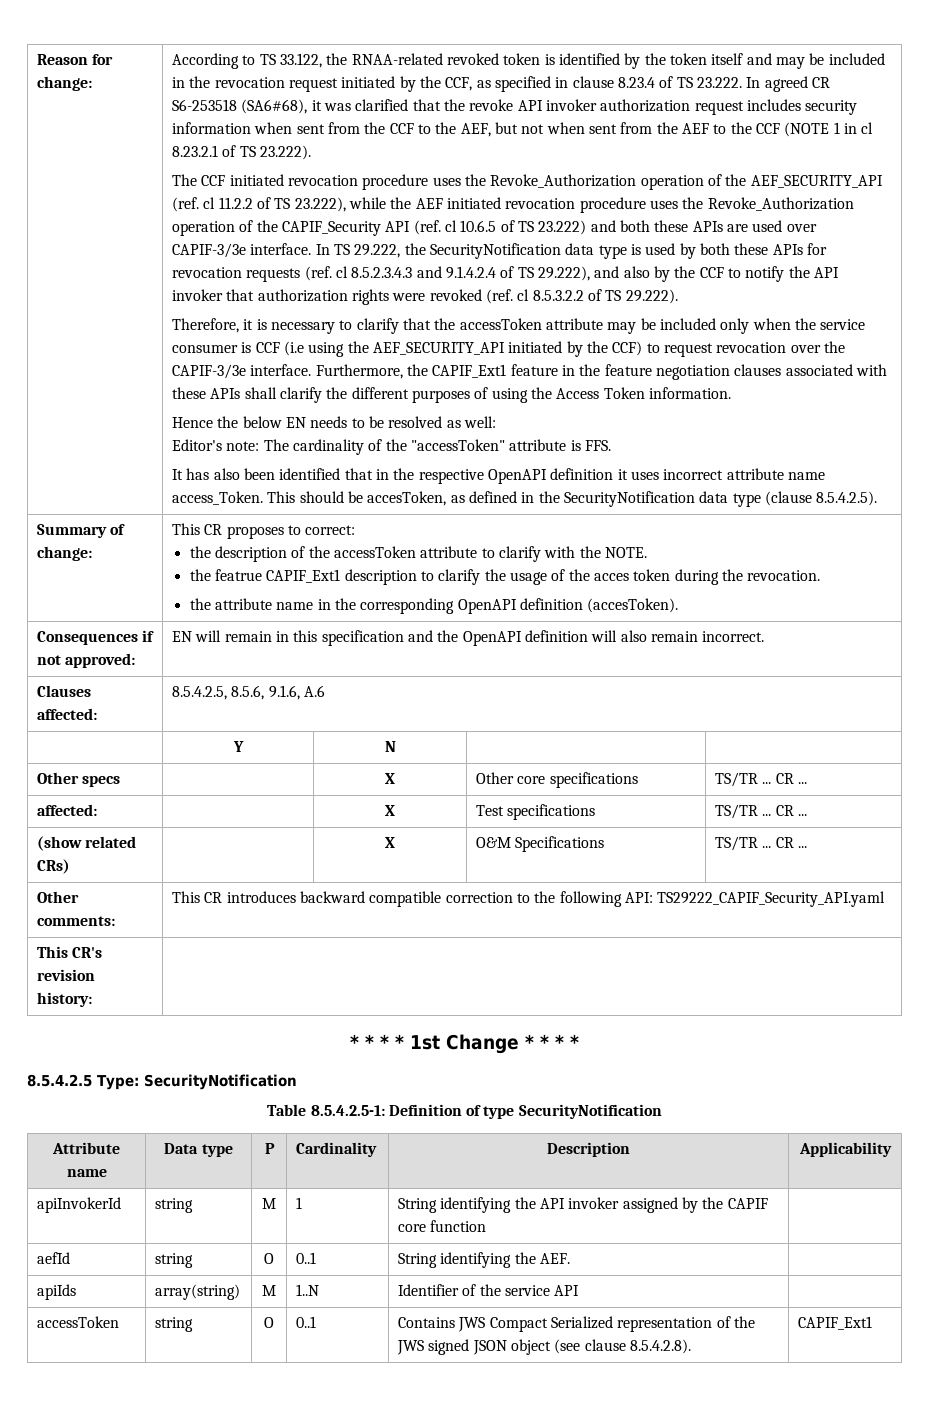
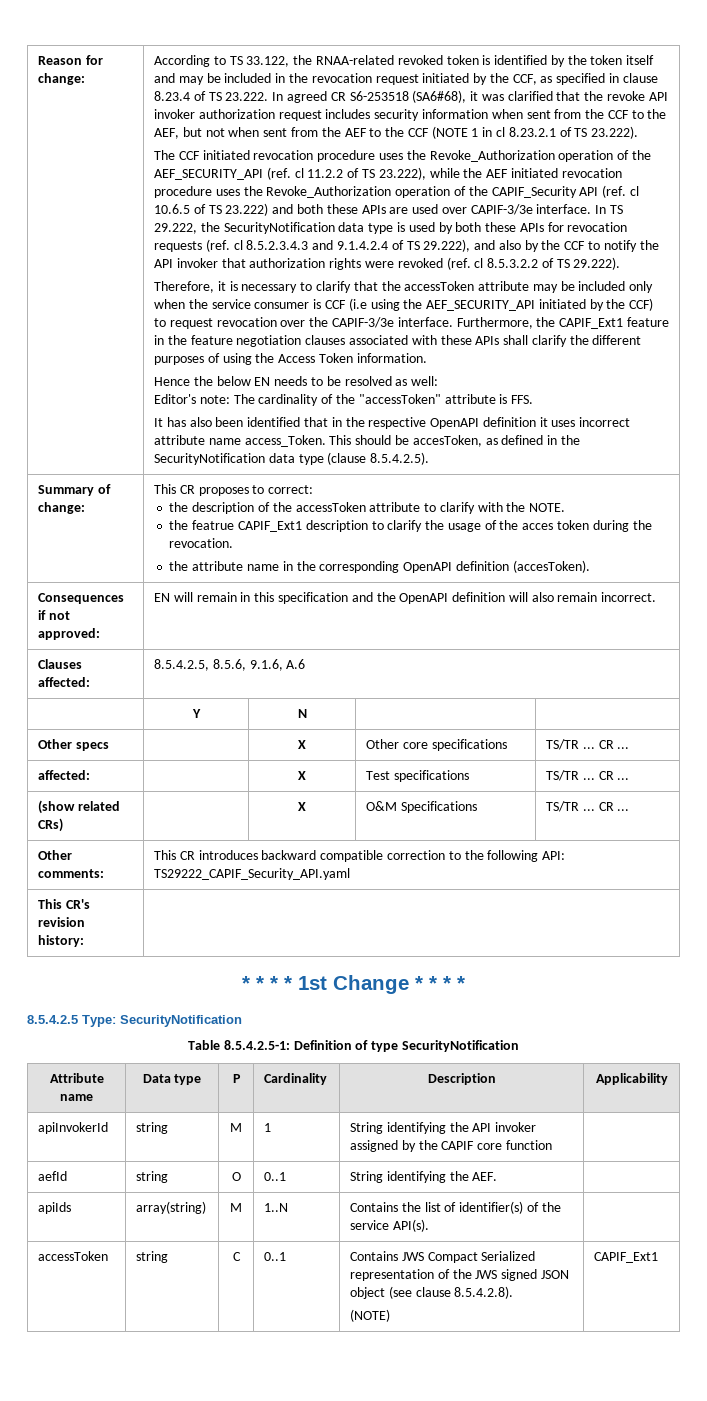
- apiIds | array(string) | M | 1..N | Identifier of the service API |
+ apiIds | array(string) | M | 1..N | Contains the list of identifier(s) of the service API(s). |
- accessToken | string | O | 0..1 | Contains JWS Compact Serialized representation of the JWS signed JSON object (see clause 8.5.4.2.8). | CAPIF_Ext1
+ accessToken | string | C | 0..1 | Contains JWS Compact Serialized representation of the JWS signed JSON object (see clause 8.5.4.2.8).
+ (NOTE) | CAPIF_Ext1

